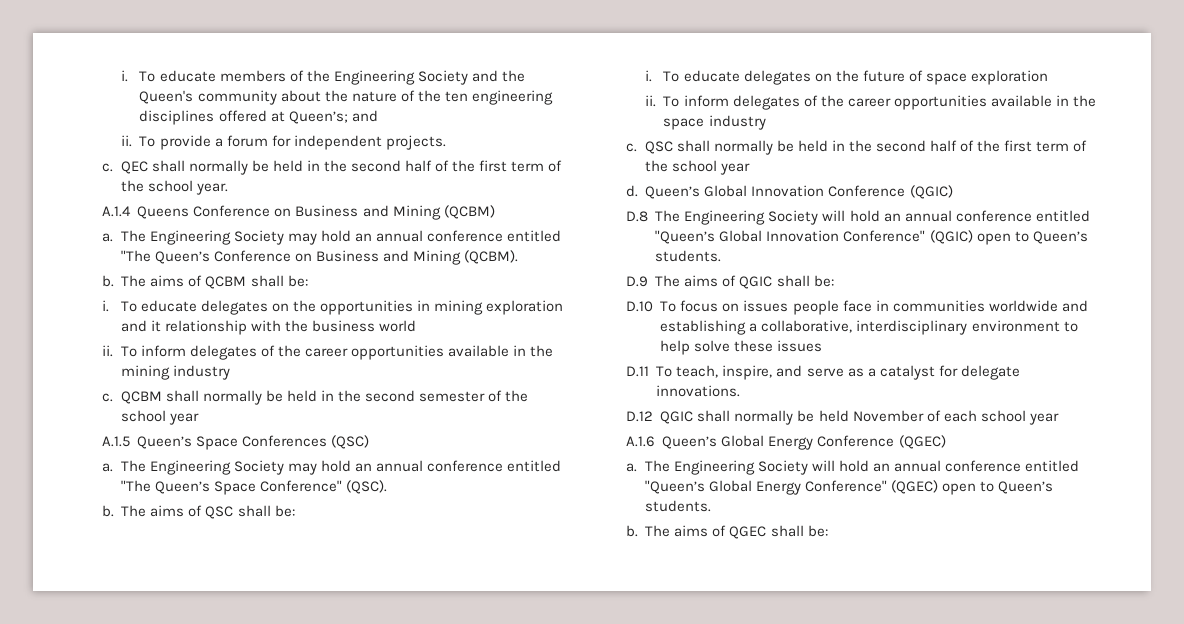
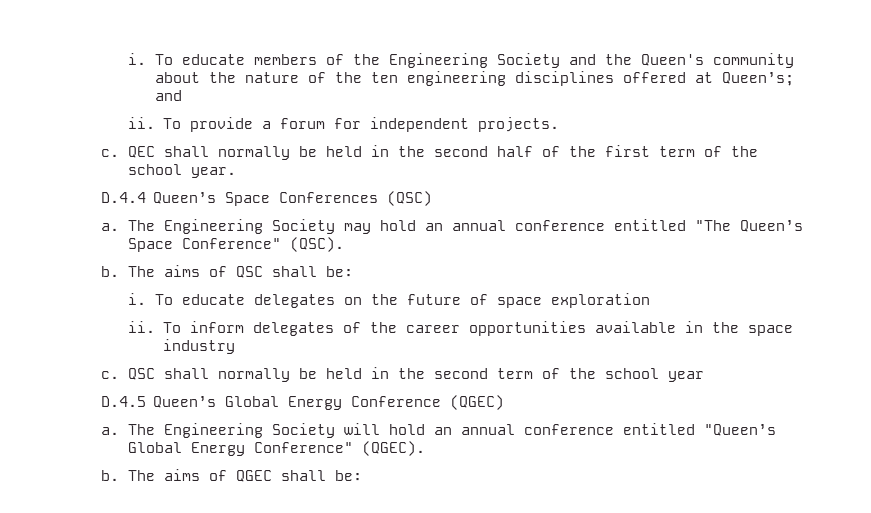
- A.1.4 Queens Conference on Business and Mining (QCBM)
- a. The Engineering Society may hold an annual conference entitled "The Queen’s Conference on Business and Mining (QCBM).
- b. The aims of QCBM shall be:
- i. To educate delegates on the opportunities in mining exploration and it relationship with the business world
- ii. To inform delegates of the career opportunities available in the mining industry
- c. QCBM shall normally be held in the second semester of the school year
- A.1.5 Queen’s Space Conferences (QSC)
+ D.4.4 Queen’s Space Conferences (QSC)
- QSC shall normally be held in the second half of the first term of the school year
+ QSC shall normally be held in the second term of the school year
- d. Queen’s Global Innovation Conference (QGIC)
- D.8 The Engineering Society will hold an annual conference entitled "Queen’s Global Innovation Conference" (QGIC) open to Queen’s students.
- D.9 The aims of QGIC shall be:
- D.10 To focus on issues people face in communities worldwide and establishing a collaborative, interdisciplinary environment to help solve these issues
- D.11 To teach, inspire, and serve as a catalyst for delegate innovations.
- D.12 QGIC shall normally be held November of each school year
- A.1.6 Queen’s Global Energy Conference (QGEC)
+ D.4.5 Queen’s Global Energy Conference (QGEC)
- The Engineering Society will hold an annual conference entitled "Queen’s Global Energy Conference" (QGEC) open to Queen’s students.
+ The Engineering Society will hold an annual conference entitled "Queen’s Global Energy Conference" (QGEC).

